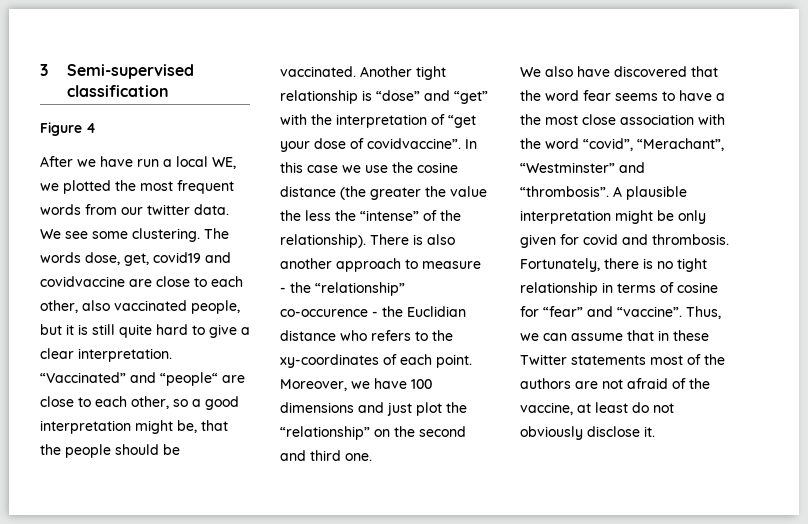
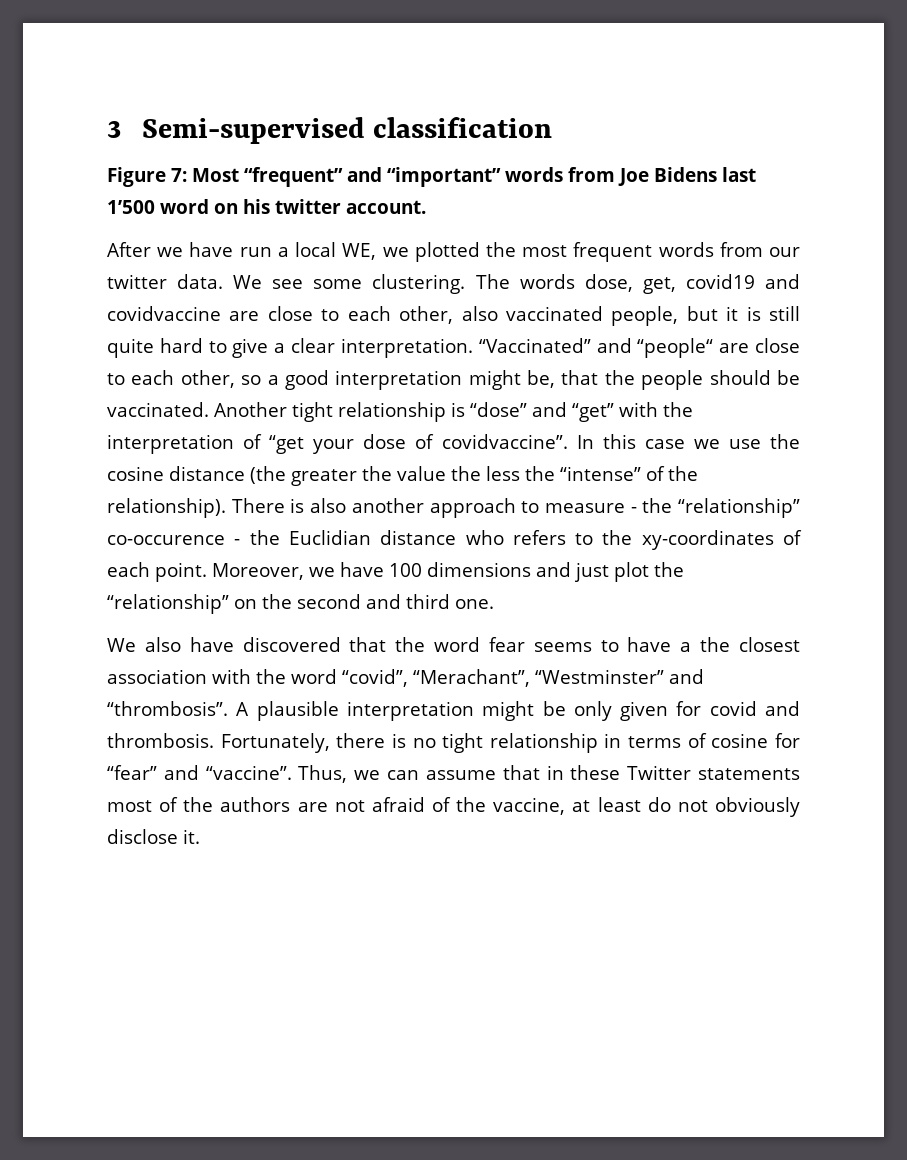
- Figure 4
+ Figure 7: Most “frequent” and “important” words from Joe Bidens last 1’500 word on his twitter account.
- We also have discovered that the word fear seems to have a the most close association with the word “covid”, “Merachant”, “Westminster” and “thrombosis”.
+ We also have discovered that the word fear seems to have a the closest association with the word “covid”, “Merachant”, “Westminster” and “thrombosis”.

